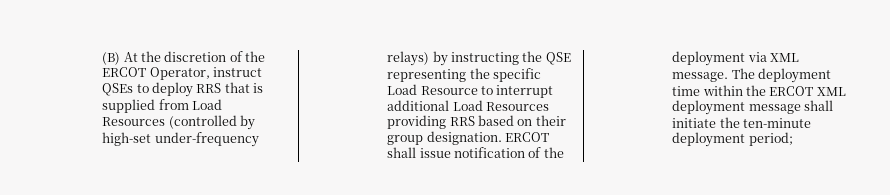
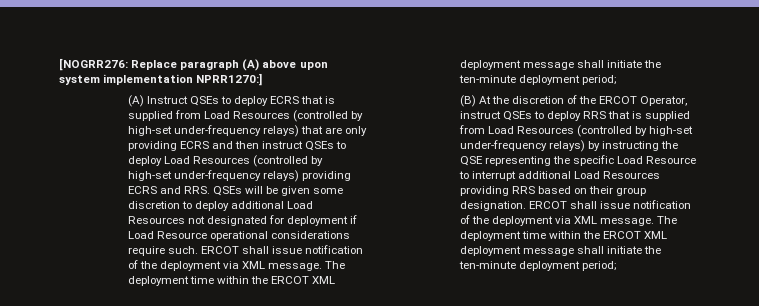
+ [NOGRR276: Replace paragraph (A) above upon system implementation NPRR1270:]
+ (A) Instruct QSEs to deploy ECRS that is supplied from Load Resources (controlled by high-set under-frequency relays) that are only providing ECRS and then instruct QSEs to deploy Load Resources (controlled by high-set under-frequency relays) providing ECRS and RRS. QSEs will be given some discretion to deploy additional Load Resources not designated for deployment if Load Resource operational considerations require such. ERCOT shall issue notification of the deployment via XML message. The deployment time within the ERCOT XML deployment message shall initiate the ten-minute deployment period;

